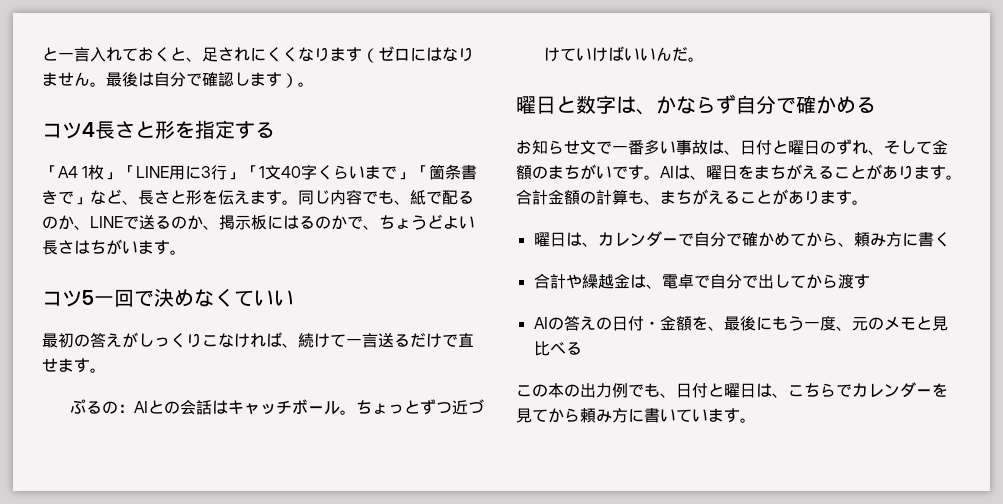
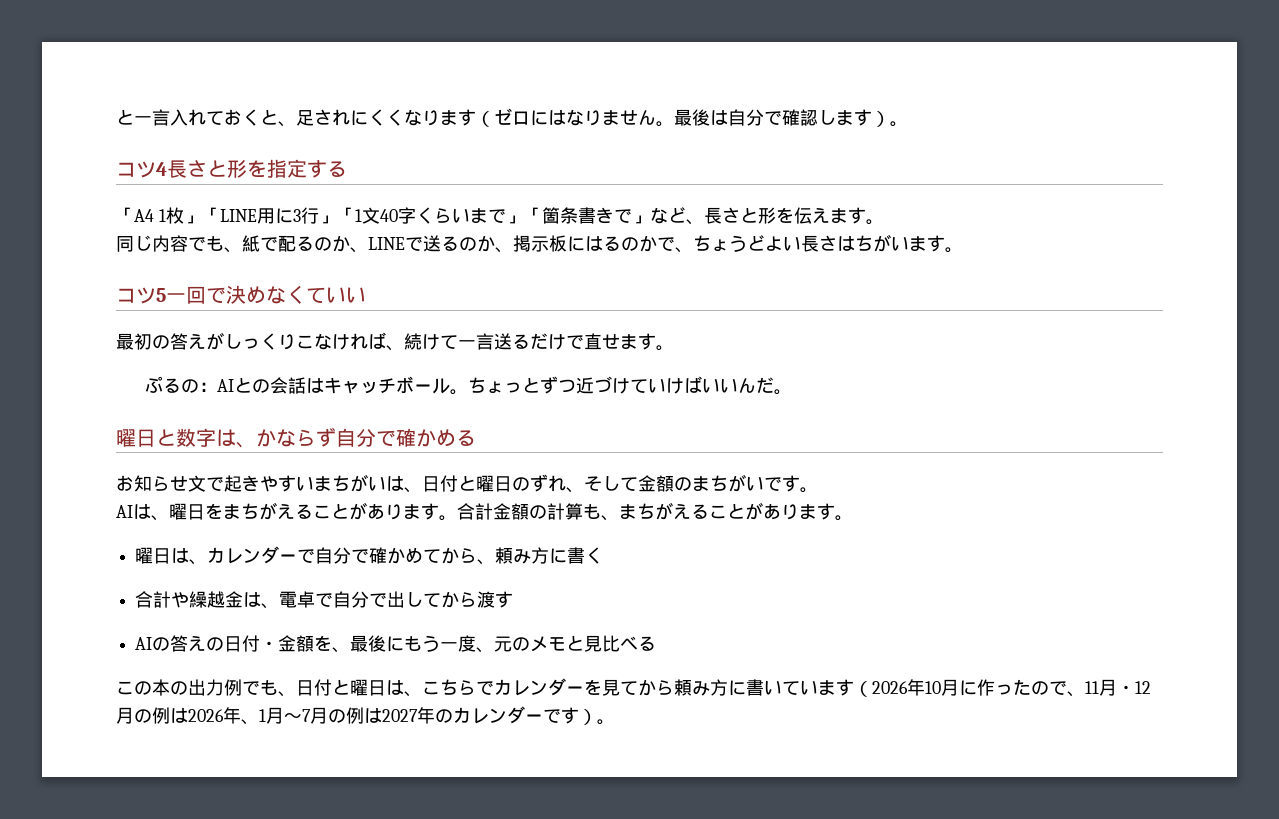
- 「A4 1枚」「LINE用に3行」「1文40字くらいまで」「箇条書きで」など、長さと形を伝えます。同じ内容でも、紙で配るのか、LINEで送るのか、掲示板にはるのかで、ちょうどよい長さはちがいます。
+ 「A4 1枚」「LINE用に3行」「1文40字くらいまで」「箇条書きで」など、長さと形を伝えます。
+ 同じ内容でも、紙で配るのか、LINEで送るのか、掲示板にはるのかで、ちょうどよい長さはちがいます。
- お知らせ文で一番多い事故は、日付と曜日のずれ、そして金額のまちがいです。AIは、曜日をまちがえることがあります。
+ お知らせ文で起きやすいまちがいは、日付と曜日のずれ、そして金額のまちがいです。
+ AIは、曜日をまちがえることがあります。
- この本の出力例でも、日付と曜日は、こちらでカレンダーを見てから頼み方に書いています。
+ この本の出力例でも、日付と曜日は、こちらでカレンダーを見てから頼み方に書いています（2026年10月に作ったので、11月・12月の例は2026年、1月〜7月の例は2027年のカレンダーです）。

